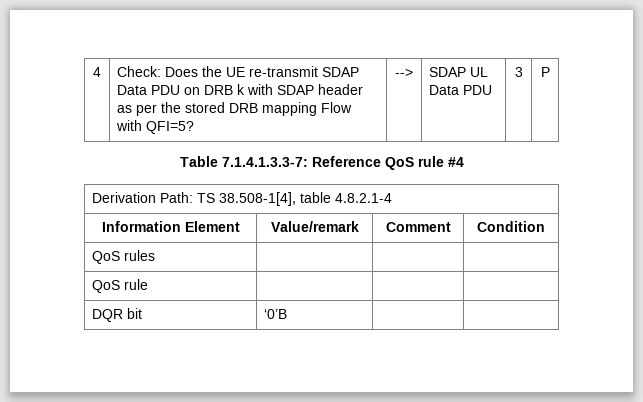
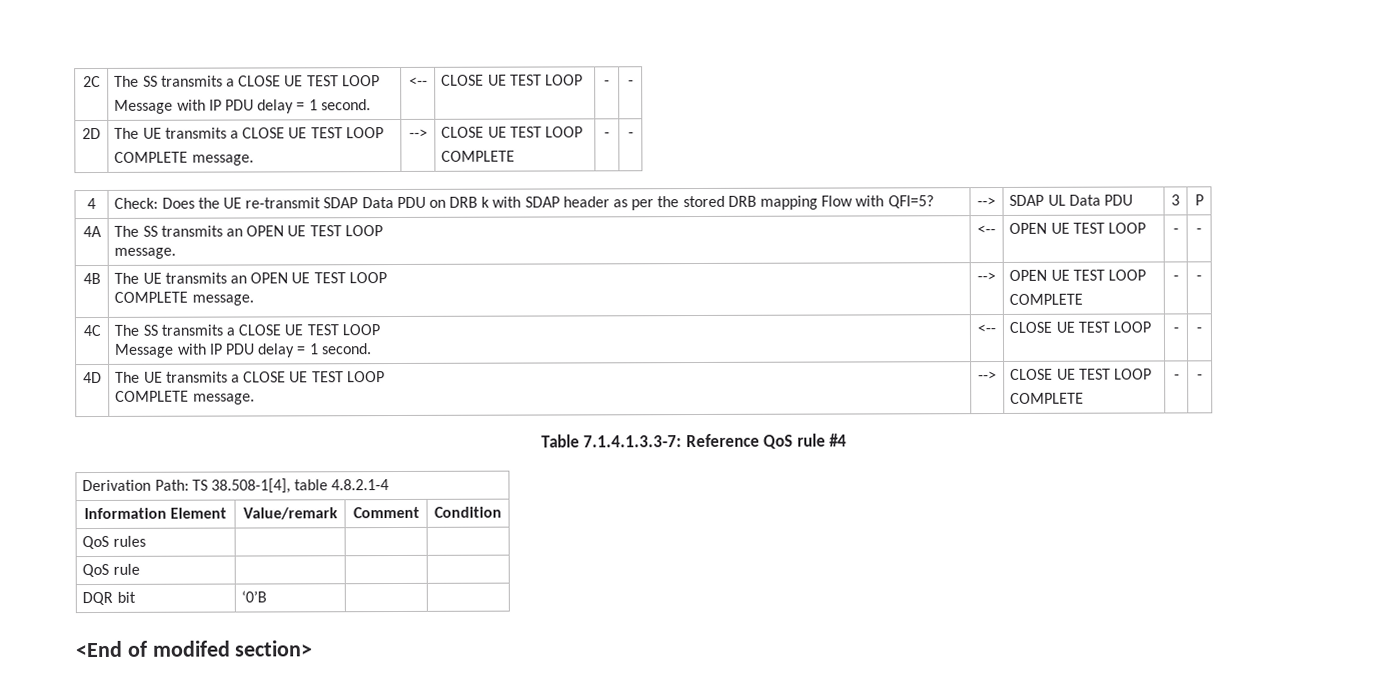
+ 2C | The SS transmits a CLOSE UE TEST LOOP
+ Message with IP PDU delay = 1 second. | <-- | CLOSE UE TEST LOOP | - | -
+ 2D | The UE transmits a CLOSE UE TEST LOOP
+ COMPLETE message. | --> | CLOSE UE TEST LOOP
+ COMPLETE | - | -
+ 4A | The SS transmits an OPEN UE TEST LOOP
+ message. | <-- | OPEN UE TEST LOOP | - | -
+ 4B | The UE transmits an OPEN UE TEST LOOP
+ COMPLETE message. | --> | OPEN UE TEST LOOP
+ COMPLETE | - | -
+ 4C | The SS transmits a CLOSE UE TEST LOOP
+ Message with IP PDU delay = 1 second. | <-- | CLOSE UE TEST LOOP | - | -
+ 4D | The UE transmits a CLOSE UE TEST LOOP
+ COMPLETE message. | --> | CLOSE UE TEST LOOP
+ COMPLETE | - | -
+ <End of modifed section>

